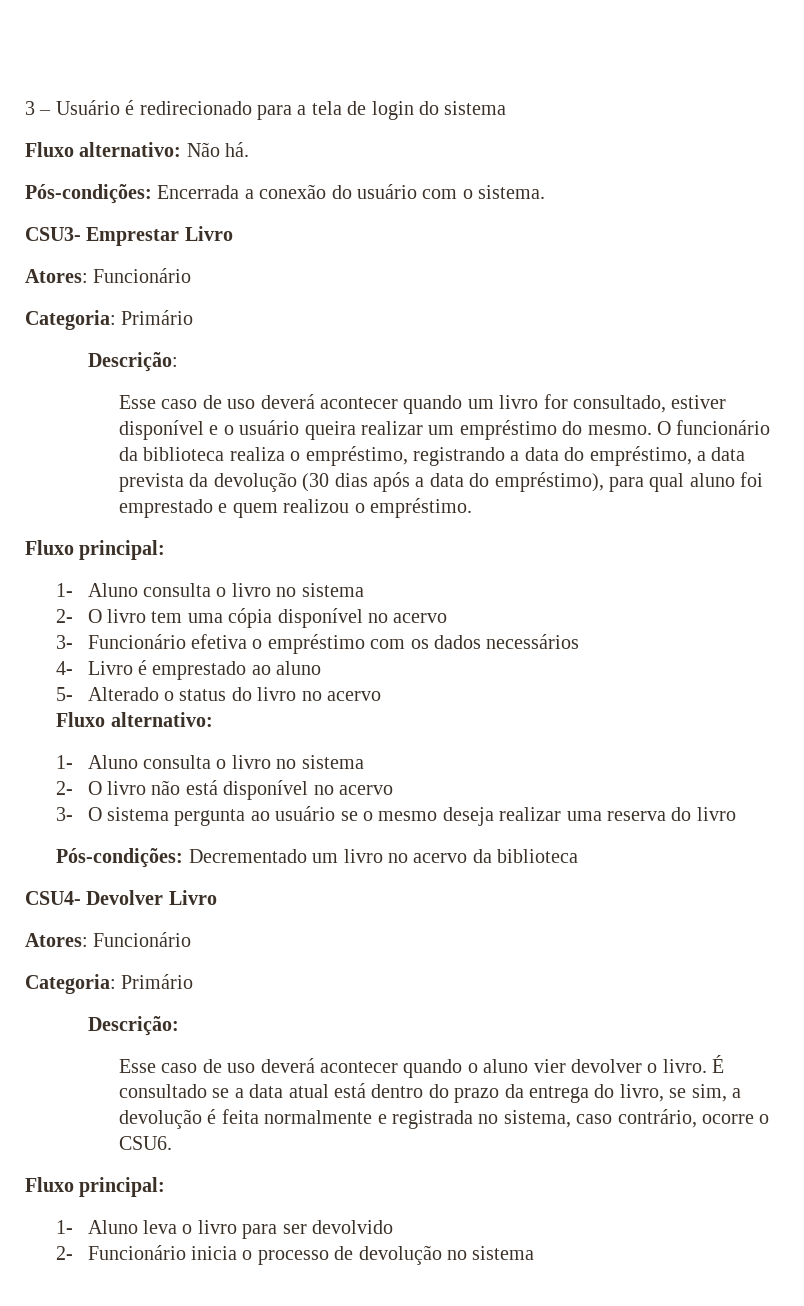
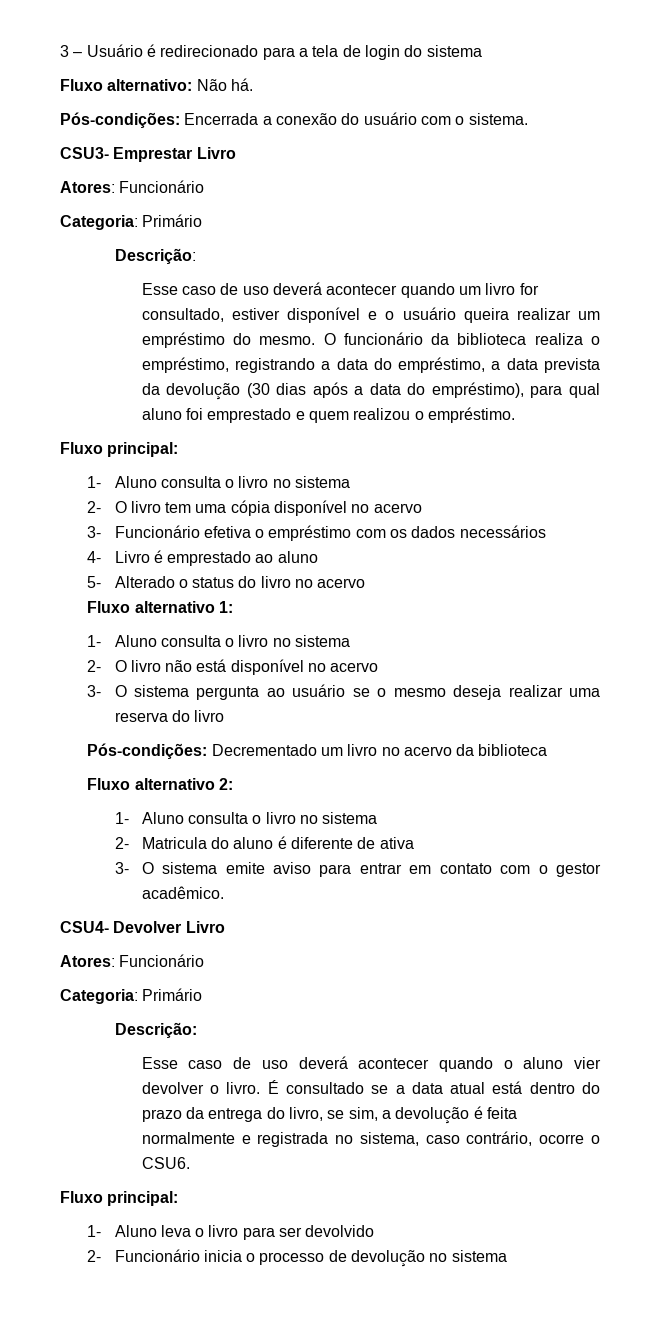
  5- Alterado o status do livro no acervo
- Fluxo alternativo:
+ Fluxo alternativo 1:
+ Fluxo alternativo 2:
+ 1- Aluno consulta o livro no sistema
+ 2- Matricula do aluno é diferente de ativa
+ 3- O sistema emite aviso para entrar em contato com o gestor acadêmico.

